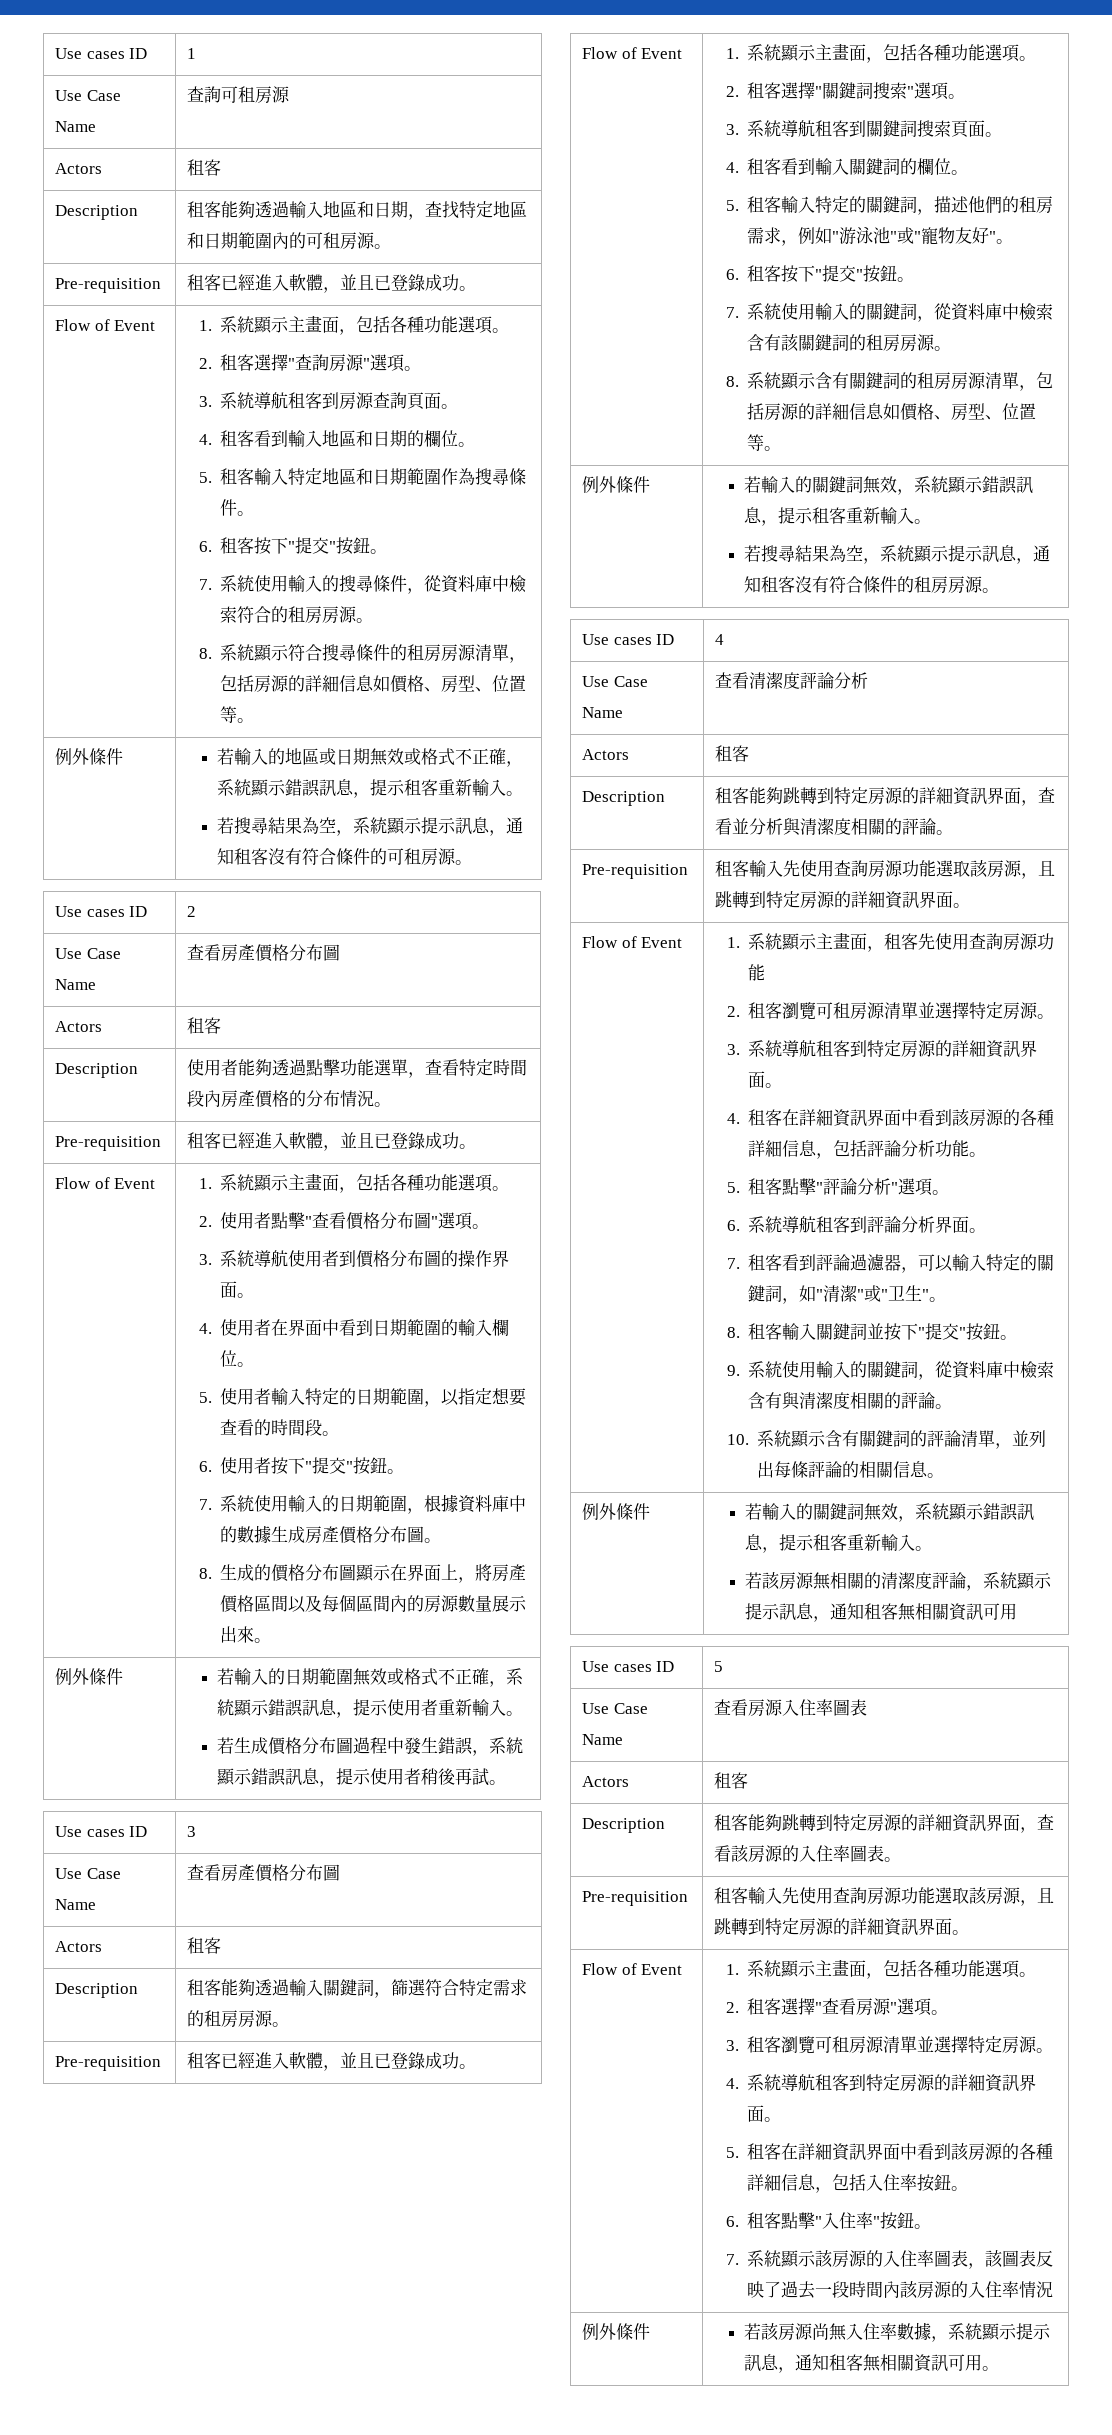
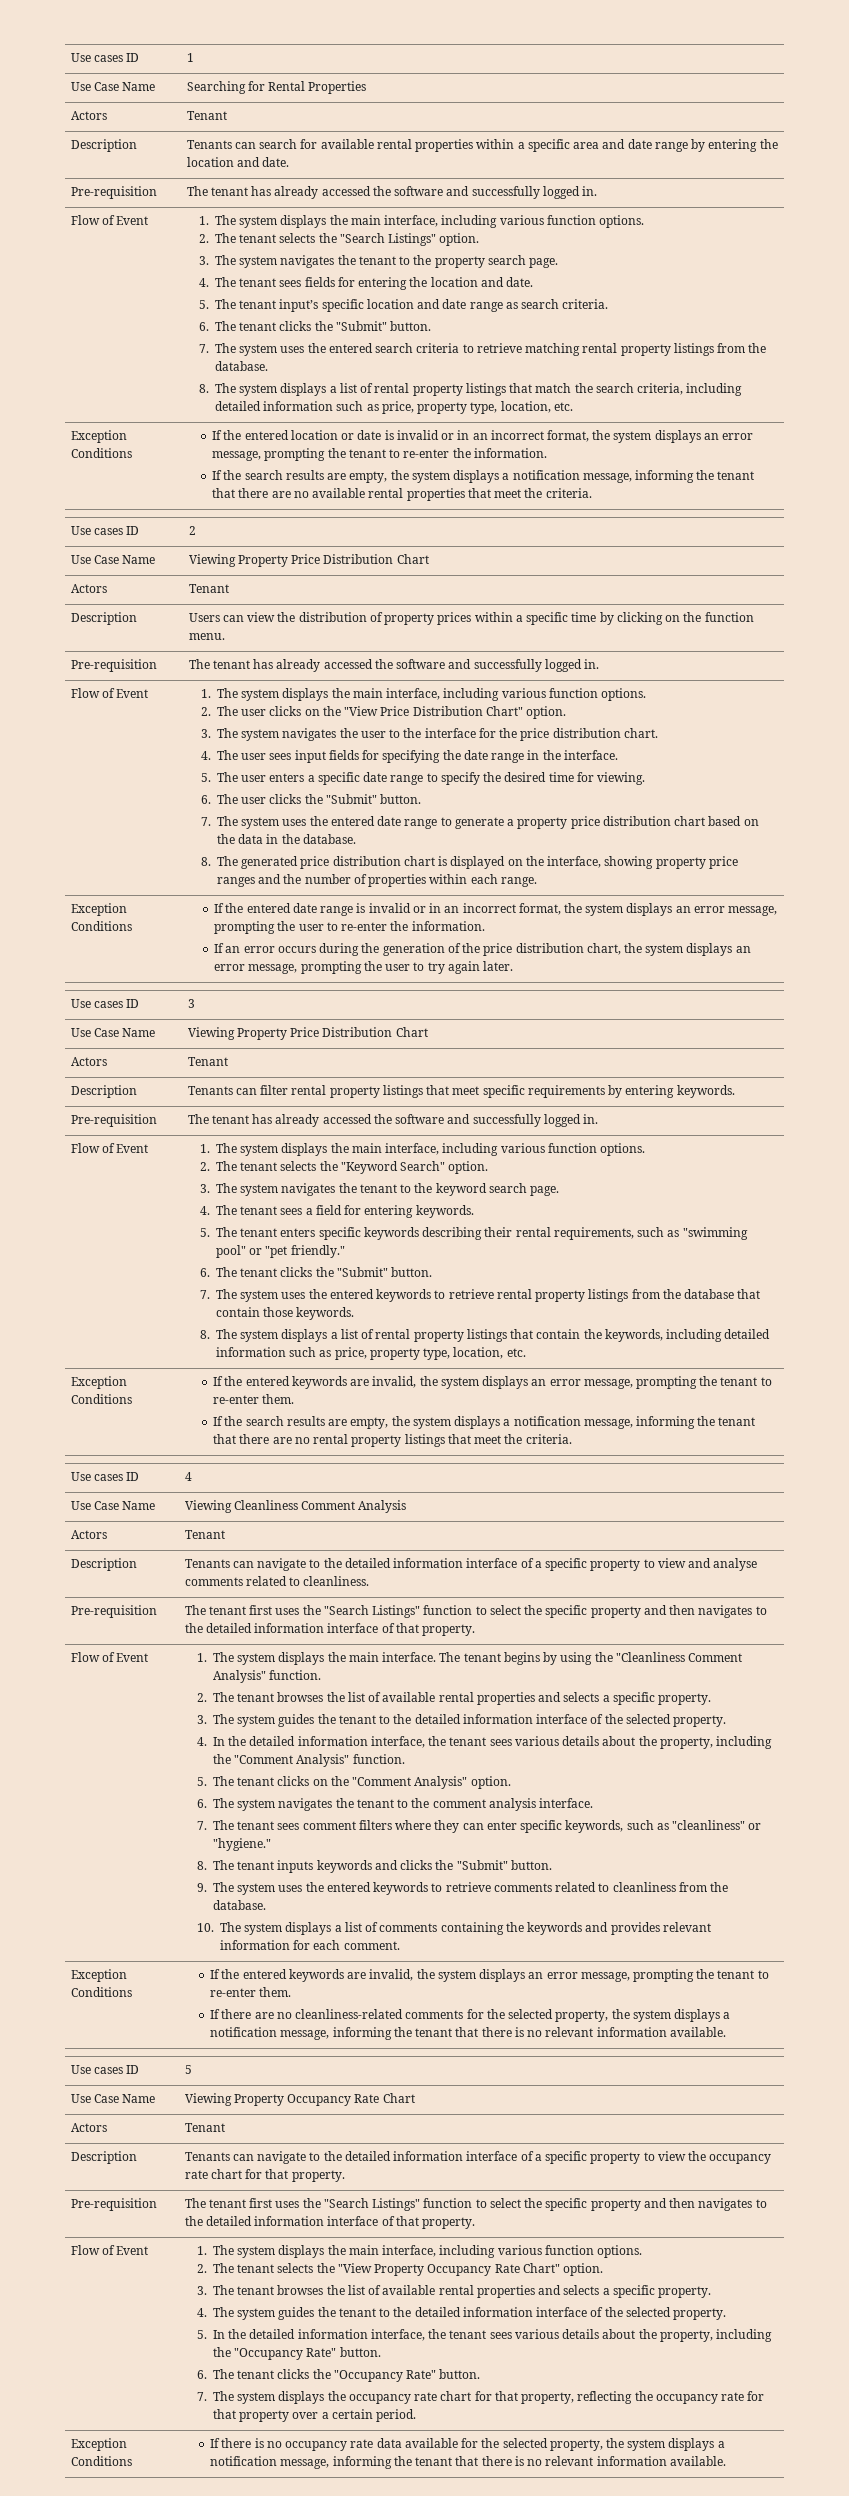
- Use Case Name | 查詢可租房源
- Actors | 租客
- Description | 租客能夠透過輸入地區和日期，查找特定地區和日期範圍內的可租房源。
- Pre-requisition | 租客已經進入軟體，並且已登錄成功。
- Flow of Event | 1.系統顯示主畫面，包括各種功能選項。
- 2.租客選擇"查詢房源"選項。
- 3.系統導航租客到房源查詢頁面。
- 4.租客看到輸入地區和日期的欄位。
- 5.租客輸入特定地區和日期範圍作為搜尋條件。
- 6.租客按下"提交"按鈕。
- 7.系統使用輸入的搜尋條件，從資料庫中檢索符合的租房房源。
- 8.系統顯示符合搜尋條件的租房房源清單，包括房源的詳細信息如價格、房型、位置等。
- 例外條件 | 若輸入的地區或日期無效或格式不正確，系統顯示錯誤訊息，提示租客重新輸入。
- 若搜尋結果為空，系統顯示提示訊息，通知租客沒有符合條件的可租房源。
+ Use Case Name | Searching for Rental Properties
+ Actors | Tenant
+ Description | Tenants can search for available rental properties within a specific area and date range by entering the location and date.
+ Pre-requisition | The tenant has already accessed the software and successfully logged in.
+ Flow of Event | 1. The system displays the main interface, including various function options.
+ 2. The tenant selects the "Search Listings" option.
+ 3. The system navigates the tenant to the property search page.
+ 4. The tenant sees fields for entering the location and date.
+ 5. The tenant input’s specific location and date range as search criteria.
+ 6. The tenant clicks the "Submit" button.
+ 7. The system uses the entered search criteria to retrieve matching rental property listings from the database.
+ 8. The system displays a list of rental property listings that match the search criteria, including detailed information such as price, property type, location, etc.
+ Exception Conditions | If the entered location or date is invalid or in an incorrect format, the system displays an error message, prompting the tenant to re-enter the information.
+ If the search results are empty, the system displays a notification message, informing the tenant that there are no available rental properties that meet the criteria.
  Use cases ID | 2
- Use Case Name | 查看房產價格分布圖
- Actors | 租客
- Description | 使用者能夠透過點擊功能選單，查看特定時間段內房產價格的分布情況。
- Pre-requisition | 租客已經進入軟體，並且已登錄成功。
- Flow of Event | 1.系統顯示主畫面，包括各種功能選項。
- 2.使用者點擊"查看價格分布圖"選項。
- 3.系統導航使用者到價格分布圖的操作界面。
- 4.使用者在界面中看到日期範圍的輸入欄位。
- 5.使用者輸入特定的日期範圍，以指定想要查看的時間段。
- 6.使用者按下"提交"按鈕。
- 7.系統使用輸入的日期範圍，根據資料庫中的數據生成房產價格分布圖。
- 8.生成的價格分布圖顯示在界面上，將房產價格區間以及每個區間內的房源數量展示出來。
- 例外條件 | 若輸入的日期範圍無效或格式不正確，系統顯示錯誤訊息，提示使用者重新輸入。
- 若生成價格分布圖過程中發生錯誤，系統顯示錯誤訊息，提示使用者稍後再試。
+ Use Case Name | Viewing Property Price Distribution Chart
+ Actors | Tenant
+ Description | Users can view the distribution of property prices within a specific time by clicking on the function menu.
+ Pre-requisition | The tenant has already accessed the software and successfully logged in.
+ Flow of Event | 1. The system displays the main interface, including various function options.
+ 2. The user clicks on the "View Price Distribution Chart" option.
+ 3. The system navigates the user to the interface for the price distribution chart.
+ 4. The user sees input fields for specifying the date range in the interface.
+ 5. The user enters a specific date range to specify the desired time for viewing.
+ 6. The user clicks the "Submit" button.
+ 7. The system uses the entered date range to generate a property price distribution chart based on the data in the database.
+ 8. The generated price distribution chart is displayed on the interface, showing property price ranges and the number of properties within each range.
+ Exception Conditions | If the entered date range is invalid or in an incorrect format, the system displays an error message, prompting the user to re-enter the information.
+ If an error occurs during the generation of the price distribution chart, the system displays an error message, prompting the user to try again later.
  Use cases ID | 3
- Use Case Name | 查看房產價格分布圖
- Actors | 租客
- Description | 租客能夠透過輸入關鍵詞，篩選符合特定需求的租房房源。
- Pre-requisition | 租客已經進入軟體，並且已登錄成功。
- Flow of Event | 1.系統顯示主畫面，包括各種功能選項。
- 2.租客選擇"關鍵詞搜索"選項。
- 3.系統導航租客到關鍵詞搜索頁面。
- 4.租客看到輸入關鍵詞的欄位。
- 5.租客輸入特定的關鍵詞，描述他們的租房需求，例如"游泳池"或"寵物友好"。
- 6.租客按下"提交"按鈕。
- 7.系統使用輸入的關鍵詞，從資料庫中檢索含有該關鍵詞的租房房源。
- 8.系統顯示含有關鍵詞的租房房源清單，包括房源的詳細信息如價格、房型、位置等。
- 例外條件 | 若輸入的關鍵詞無效，系統顯示錯誤訊息，提示租客重新輸入。
- 若搜尋結果為空，系統顯示提示訊息，通知租客沒有符合條件的租房房源。
+ Use Case Name | Viewing Property Price Distribution Chart
+ Actors | Tenant
+ Description | Tenants can filter rental property listings that meet specific requirements by entering keywords.
+ Pre-requisition | The tenant has already accessed the software and successfully logged in.
+ Flow of Event | 1. The system displays the main interface, including various function options.
+ 2. The tenant selects the "Keyword Search" option.
+ 3. The system navigates the tenant to the keyword search page.
+ 4. The tenant sees a field for entering keywords.
+ 5. The tenant enters specific keywords describing their rental requirements, such as "swimming pool" or "pet friendly."
+ 6. The tenant clicks the "Submit" button.
+ 7. The system uses the entered keywords to retrieve rental property listings from the database that contain those keywords.
+ 8. The system displays a list of rental property listings that contain the keywords, including detailed information such as price, property type, location, etc.
+ Exception Conditions | If the entered keywords are invalid, the system displays an error message, prompting the tenant to re-enter them.
+ If the search results are empty, the system displays a notification message, informing the tenant that there are no rental property listings that meet the criteria.
- Use Case Name | 查看清潔度評論分析
- Actors | 租客
- Description | 租客能夠跳轉到特定房源的詳細資訊界面，查看並分析與清潔度相關的評論。
- Pre-requisition | 租客輸入先使用查詢房源功能選取該房源，且跳轉到特定房源的詳細資訊界面。
- Flow of Event | 1.系統顯示主畫面，租客先使用查詢房源功能
- 2.租客瀏覽可租房源清單並選擇特定房源。
- 3.系統導航租客到特定房源的詳細資訊界面。
- 4.租客在詳細資訊界面中看到該房源的各種詳細信息，包括評論分析功能。
- 5.租客點擊"評論分析"選項。
- 6.系統導航租客到評論分析界面。
- 7.租客看到評論過濾器，可以輸入特定的關鍵詞，如"清潔"或"卫生"。
- 8.租客輸入關鍵詞並按下"提交"按鈕。
- 9.系統使用輸入的關鍵詞，從資料庫中檢索含有與清潔度相關的評論。
- 10.系統顯示含有關鍵詞的評論清單，並列出每條評論的相關信息。
- 例外條件 | 若輸入的關鍵詞無效，系統顯示錯誤訊息，提示租客重新輸入。
- 若該房源無相關的清潔度評論，系統顯示提示訊息，通知租客無相關資訊可用
+ Use Case Name | Viewing Cleanliness Comment Analysis
+ Actors | Tenant
+ Description | Tenants can navigate to the detailed information interface of a specific property to view and analyse comments related to cleanliness.
+ Pre-requisition | The tenant first uses the "Search Listings" function to select the specific property and then navigates to the detailed information interface of that property.
+ Flow of Event | 1. The system displays the main interface. The tenant begins by using the "Cleanliness Comment Analysis" function.
+ 2. The tenant browses the list of available rental properties and selects a specific property.
+ 3. The system guides the tenant to the detailed information interface of the selected property.
+ 4. In the detailed information interface, the tenant sees various details about the property, including the "Comment Analysis" function.
+ 5. The tenant clicks on the "Comment Analysis" option.
+ 6. The system navigates the tenant to the comment analysis interface.
+ 7. The tenant sees comment filters where they can enter specific keywords, such as "cleanliness" or "hygiene."
+ 8. The tenant inputs keywords and clicks the "Submit" button.
+ 9. The system uses the entered keywords to retrieve comments related to cleanliness from the database.
+ 10. The system displays a list of comments containing the keywords and provides relevant information for each comment.
+ Exception Conditions | If the entered keywords are invalid, the system displays an error message, prompting the tenant to re-enter them.
+ If there are no cleanliness-related comments for the selected property, the system displays a notification message, informing the tenant that there is no relevant information available.
- Use Case Name | 查看房源入住率圖表
- Actors | 租客
- Description | 租客能夠跳轉到特定房源的詳細資訊界面，查看該房源的入住率圖表。
- Pre-requisition | 租客輸入先使用查詢房源功能選取該房源，且跳轉到特定房源的詳細資訊界面。
- Flow of Event | 1.系統顯示主畫面，包括各種功能選項。
- 2.租客選擇"查看房源"選項。
- 3.租客瀏覽可租房源清單並選擇特定房源。
- 4.系統導航租客到特定房源的詳細資訊界面。
- 5.租客在詳細資訊界面中看到該房源的各種詳細信息，包括入住率按鈕。
- 6.租客點擊"入住率"按鈕。
- 7.系統顯示該房源的入住率圖表，該圖表反映了過去一段時間內該房源的入住率情況
- 例外條件 | 若該房源尚無入住率數據，系統顯示提示訊息，通知租客無相關資訊可用。
+ Use Case Name | Viewing Property Occupancy Rate Chart
+ Actors | Tenant
+ Description | Tenants can navigate to the detailed information interface of a specific property to view the occupancy rate chart for that property.
+ Pre-requisition | The tenant first uses the "Search Listings" function to select the specific property and then navigates to the detailed information interface of that property.
+ Flow of Event | 1. The system displays the main interface, including various function options.
+ 2. The tenant selects the "View Property Occupancy Rate Chart" option.
+ 3. The tenant browses the list of available rental properties and selects a specific property.
+ 4. The system guides the tenant to the detailed information interface of the selected property.
+ 5. In the detailed information interface, the tenant sees various details about the property, including the "Occupancy Rate" button.
+ 6. The tenant clicks the "Occupancy Rate" button.
+ 7. The system displays the occupancy rate chart for that property, reflecting the occupancy rate for that property over a certain period.
+ Exception Conditions | If there is no occupancy rate data available for the selected property, the system displays a notification message, informing the tenant that there is no relevant information available.

